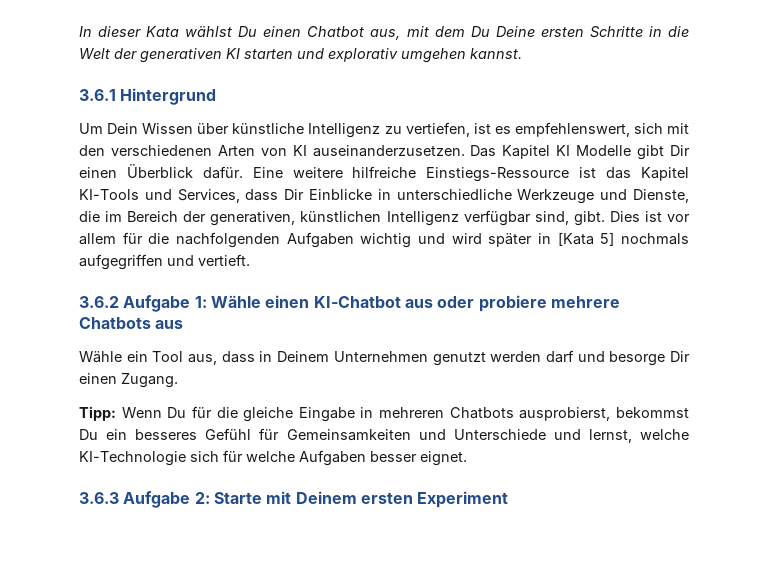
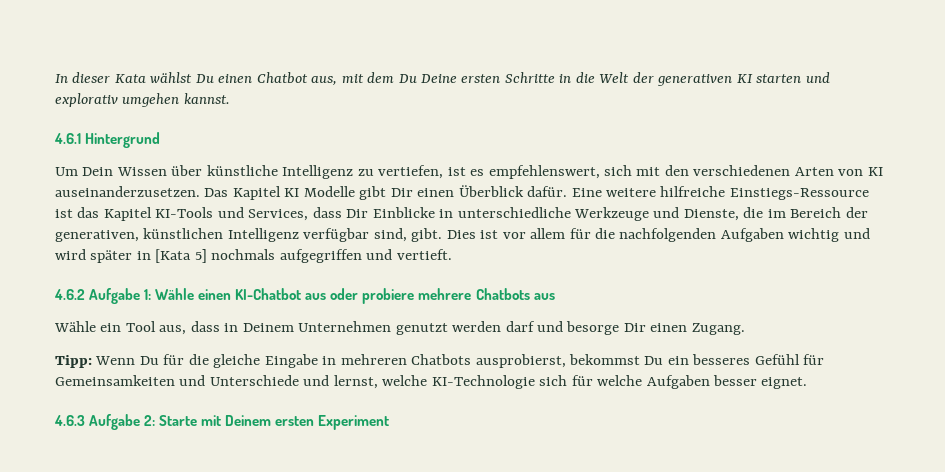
- 3.6.1 Hintergrund
+ 4.6.1 Hintergrund
- 3.6.2 Aufgabe 1: Wähle einen KI-Chatbot aus oder probiere mehrere Chatbots aus
+ 4.6.2 Aufgabe 1: Wähle einen KI-Chatbot aus oder probiere mehrere Chatbots aus
- 3.6.3 Aufgabe 2: Starte mit Deinem ersten Experiment
+ 4.6.3 Aufgabe 2: Starte mit Deinem ersten Experiment

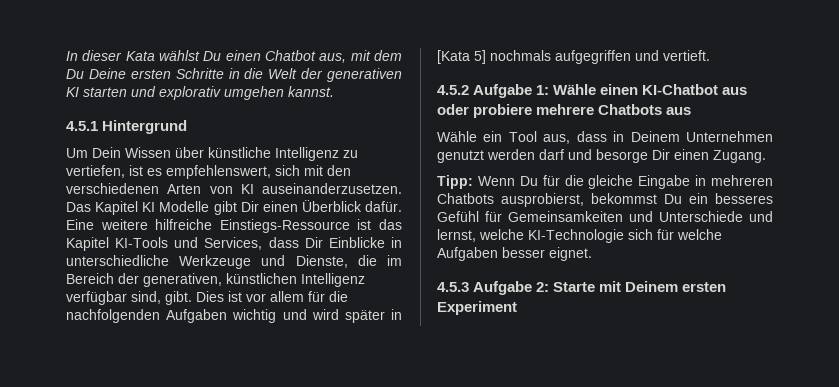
- 4.6.1 Hintergrund
+ 4.5.1 Hintergrund
- 4.6.2 Aufgabe 1: Wähle einen KI-Chatbot aus oder probiere mehrere Chatbots aus
+ 4.5.2 Aufgabe 1: Wähle einen KI-Chatbot aus oder probiere mehrere Chatbots aus
- 4.6.3 Aufgabe 2: Starte mit Deinem ersten Experiment
+ 4.5.3 Aufgabe 2: Starte mit Deinem ersten Experiment

